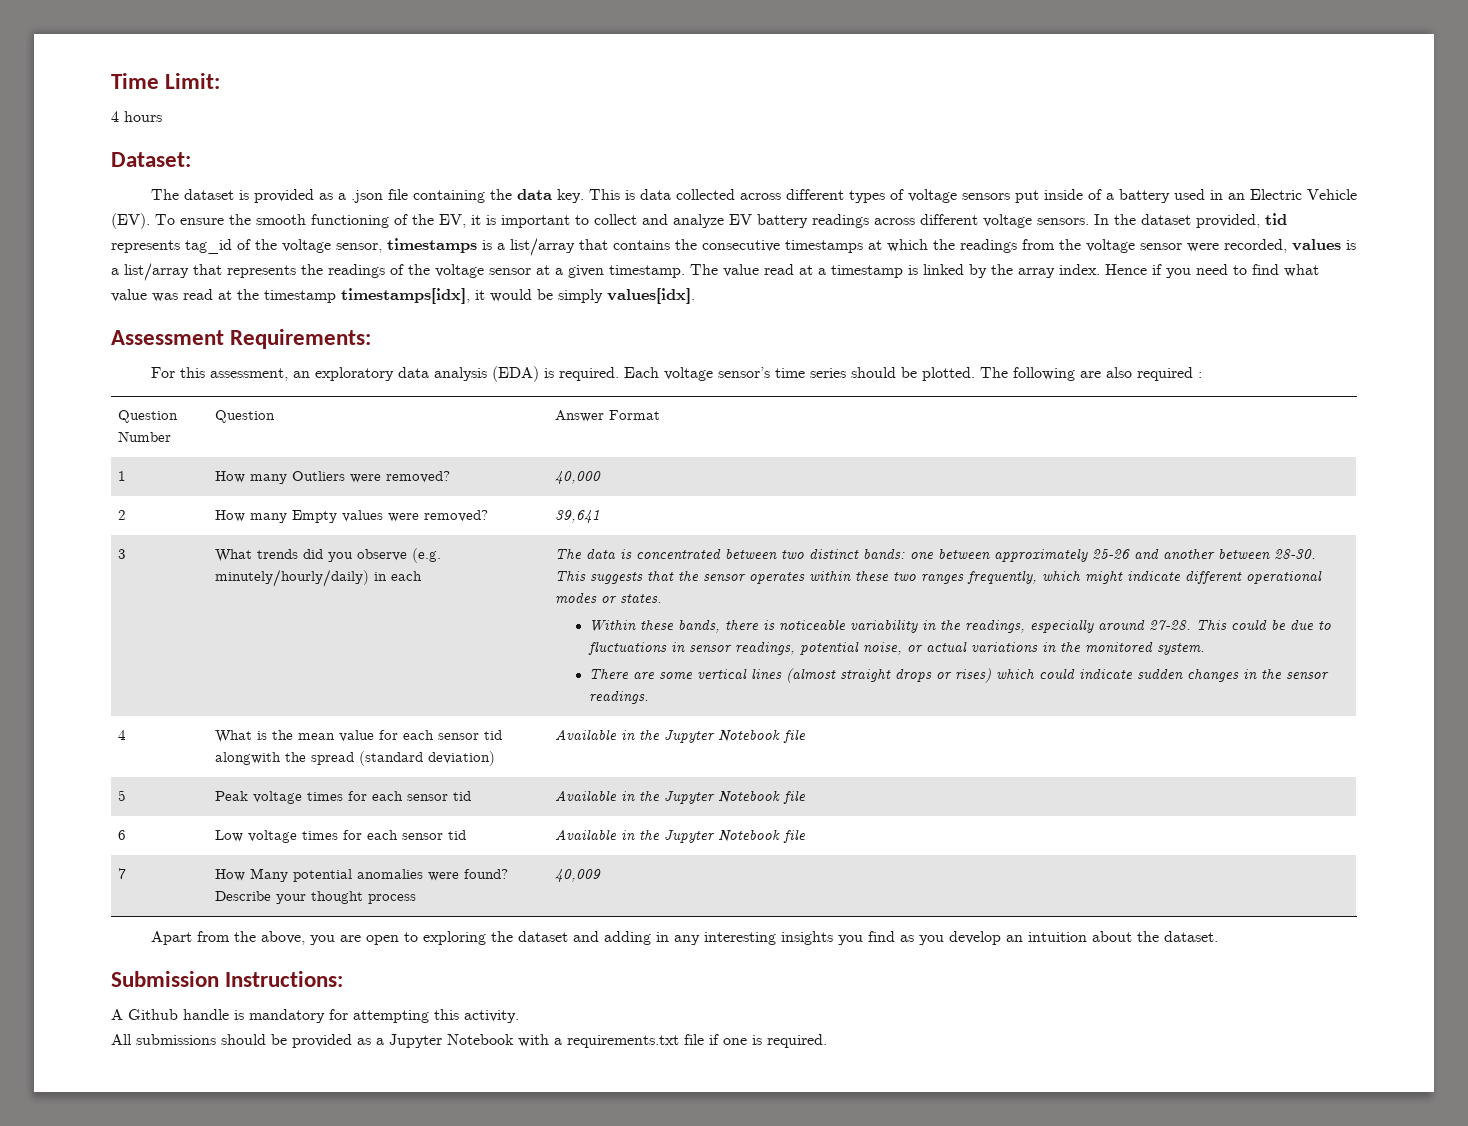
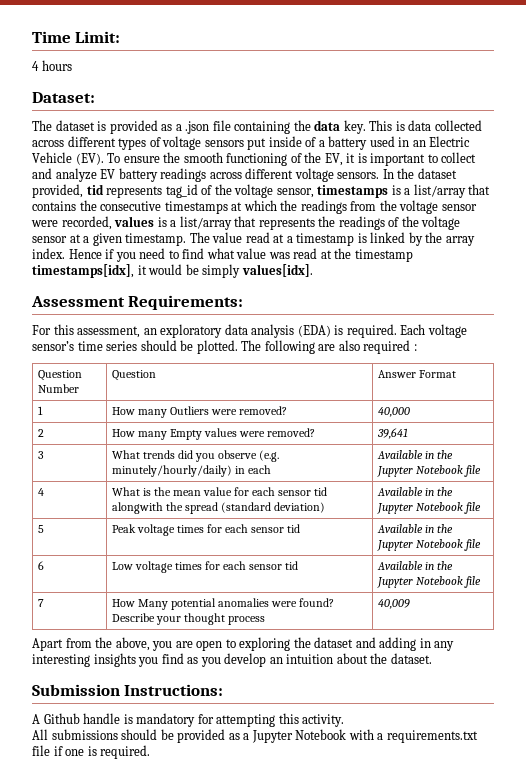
- What trends did you observe (e.g. minutely/hourly/daily) in each | The data is concentrated between two distinct bands: one between approximately 25-26 and another between 28-30. This suggests that the sensor operates within these two ranges frequently, which might indicate different operational modes or states.
- Within these bands, there is noticeable variability in the readings, especially around 27-28. This could be due to fluctuations in sensor readings, potential noise, or actual variations in the monitored system.
- There are some vertical lines (almost straight drops or rises) which could indicate sudden changes in the sensor readings.
+ What trends did you observe (e.g. minutely/hourly/daily) in each | Available in the Jupyter Notebook file

